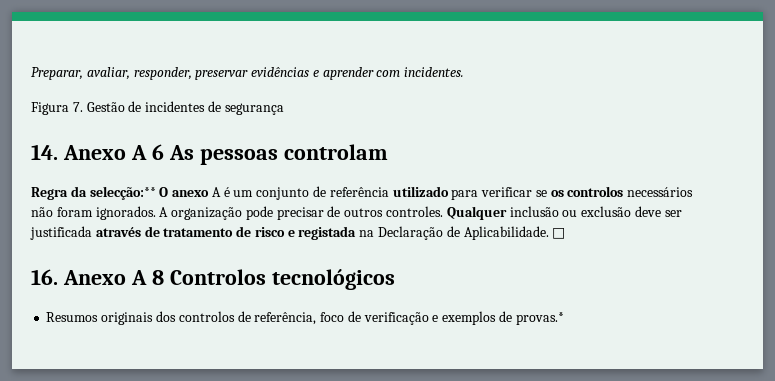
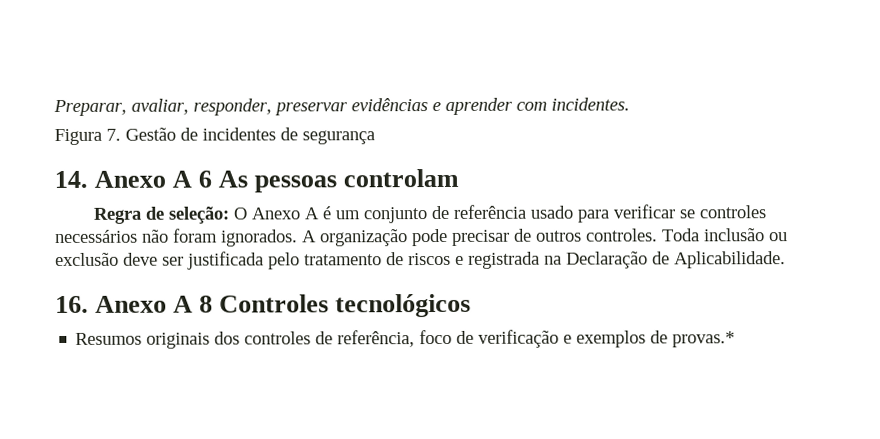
- Regra da selecção:** O anexo A é um conjunto de referência utilizado para verificar se os controlos necessários não foram ignorados.
+ Regra de seleção: O Anexo A é um conjunto de referência usado para verificar se controles necessários não foram ignorados.
- Qualquer inclusão ou exclusão deve ser justificada através de tratamento de risco e registada na Declaração de Aplicabilidade. □
+ Toda inclusão ou exclusão deve ser justificada pelo tratamento de riscos e registrada na Declaração de Aplicabilidade.
- 16. Anexo A 8 Controlos tecnológicos
+ 16. Anexo A 8 Controles tecnológicos
- Resumos originais dos controlos de referência, foco de verificação e exemplos de provas.*
+ Resumos originais dos controles de referência, foco de verificação e exemplos de provas.*

